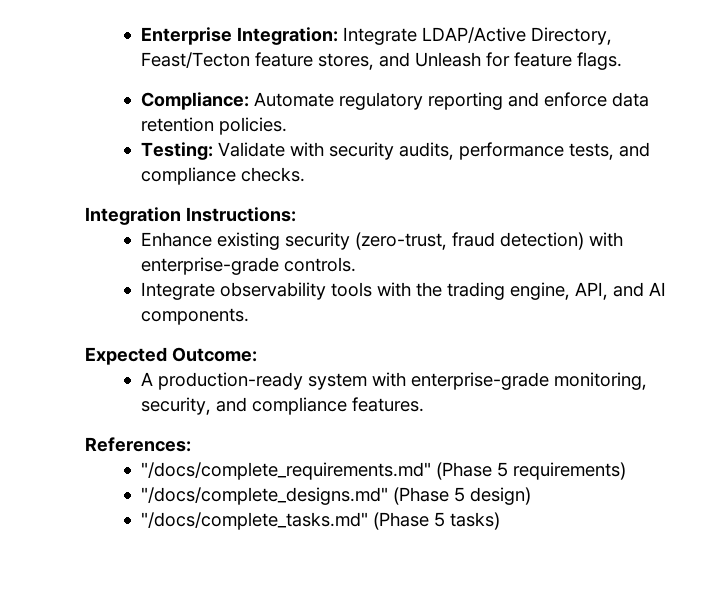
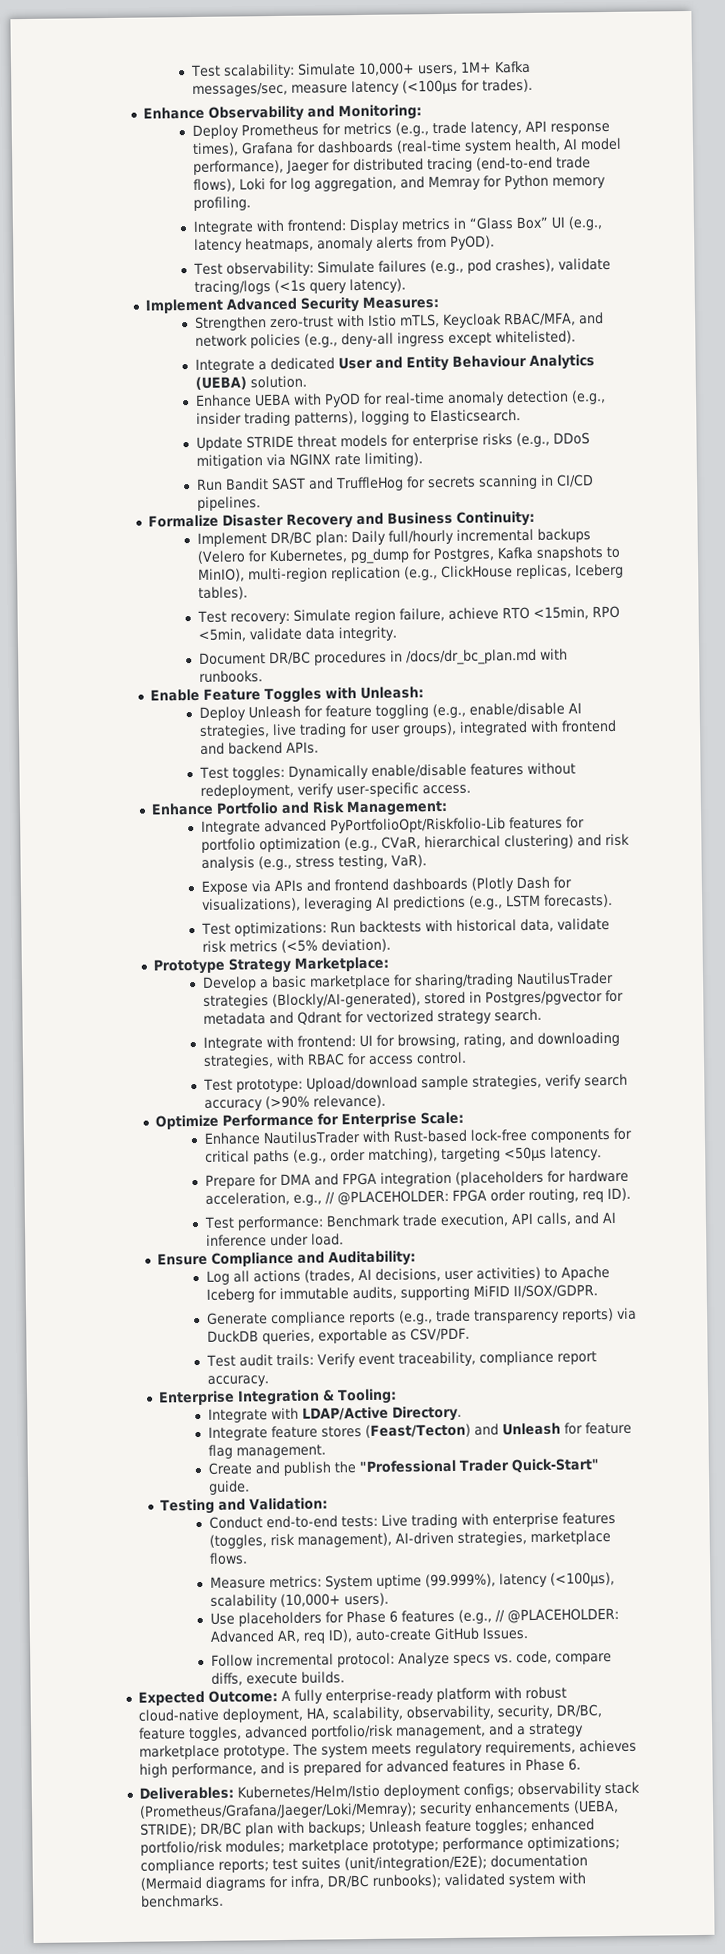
- Enterprise Integration: Integrate LDAP/Active Directory, Feast/Tecton feature stores, and Unleash for feature flags.
- Compliance: Automate regulatory reporting and enforce data retention policies.
- Testing: Validate with security audits, performance tests, and compliance checks.
- Integration Instructions:
- Enhance existing security (zero-trust, fraud detection) with enterprise-grade controls.
- Integrate observability tools with the trading engine, API, and AI components.
- Expected Outcome:
- A production-ready system with enterprise-grade monitoring, security, and compliance features.
- References:
- "/docs/complete_requirements.md" (Phase 5 requirements)
- "/docs/complete_designs.md" (Phase 5 design)
- "/docs/complete_tasks.md" (Phase 5 tasks)
+ Test scalability: Simulate 10,000+ users, 1M+ Kafka messages/sec, measure latency (<100μs for trades).
+ Enhance Observability and Monitoring:
+ Deploy Prometheus for metrics (e.g., trade latency, API response times), Grafana for dashboards (real-time system health, AI model performance), Jaeger for distributed tracing (end-to-end trade flows), Loki for log aggregation, and Memray for Python memory profiling.
+ Integrate with frontend: Display metrics in “Glass Box” UI (e.g., latency heatmaps, anomaly alerts from PyOD).
+ Test observability: Simulate failures (e.g., pod crashes), validate tracing/logs (<1s query latency).
+ Implement Advanced Security Measures:
+ Strengthen zero-trust with Istio mTLS, Keycloak RBAC/MFA, and network policies (e.g., deny-all ingress except whitelisted).
+ Integrate a dedicated User and Entity Behaviour Analytics (UEBA) solution.
+ Enhance UEBA with PyOD for real-time anomaly detection (e.g., insider trading patterns), logging to Elasticsearch.
+ Update STRIDE threat models for enterprise risks (e.g., DDoS mitigation via NGINX rate limiting).
+ Run Bandit SAST and TruffleHog for secrets scanning in CI/CD pipelines.
+ Formalize Disaster Recovery and Business Continuity:
+ Implement DR/BC plan: Daily full/hourly incremental backups (Velero for Kubernetes, pg_dump for Postgres, Kafka snapshots to MinIO), multi-region replication (e.g., ClickHouse replicas, Iceberg tables).
+ Test recovery: Simulate region failure, achieve RTO <15min, RPO <5min, validate data integrity.
+ Document DR/BC procedures in /docs/dr_bc_plan.md with runbooks.
+ Enable Feature Toggles with Unleash:
+ Deploy Unleash for feature toggling (e.g., enable/disable AI strategies, live trading for user groups), integrated with frontend and backend APIs.
+ Test toggles: Dynamically enable/disable features without redeployment, verify user-specific access.
+ Enhance Portfolio and Risk Management:
+ Integrate advanced PyPortfolioOpt/Riskfolio-Lib features for portfolio optimization (e.g., CVaR, hierarchical clustering) and risk analysis (e.g., stress testing, VaR).
+ Expose via APIs and frontend dashboards (Plotly Dash for visualizations), leveraging AI predictions (e.g., LSTM forecasts).
+ Test optimizations: Run backtests with historical data, validate risk metrics (<5% deviation).
+ Prototype Strategy Marketplace:
+ Develop a basic marketplace for sharing/trading NautilusTrader strategies (Blockly/AI-generated), stored in Postgres/pgvector for metadata and Qdrant for vectorized strategy search.
+ Integrate with frontend: UI for browsing, rating, and downloading strategies, with RBAC for access control.
+ Test prototype: Upload/download sample strategies, verify search accuracy (>90% relevance).
+ Optimize Performance for Enterprise Scale:
+ Enhance NautilusTrader with Rust-based lock-free components for critical paths (e.g., order matching), targeting <50μs latency.
+ Prepare for DMA and FPGA integration (placeholders for hardware acceleration, e.g., // @PLACEHOLDER: FPGA order routing, req ID).
+ Test performance: Benchmark trade execution, API calls, and AI inference under load.
+ Ensure Compliance and Auditability:
+ Log all actions (trades, AI decisions, user activities) to Apache Iceberg for immutable audits, supporting MiFID II/SOX/GDPR.
+ Generate compliance reports (e.g., trade transparency reports) via DuckDB queries, exportable as CSV/PDF.
+ Test audit trails: Verify event traceability, compliance report accuracy.
+ Enterprise Integration & Tooling:
+ Integrate with LDAP/Active Directory.
+ Integrate feature stores (Feast/Tecton) and Unleash for feature flag management.
+ Create and publish the "Professional Trader Quick-Start" guide.
+ Testing and Validation:
+ Conduct end-to-end tests: Live trading with enterprise features (toggles, risk management), AI-driven strategies, marketplace flows.
+ Measure metrics: System uptime (99.999%), latency (<100μs), scalability (10,000+ users).
+ Use placeholders for Phase 6 features (e.g., // @PLACEHOLDER: Advanced AR, req ID), auto-create GitHub Issues.
+ Follow incremental protocol: Analyze specs vs. code, compare diffs, execute builds.
+ Expected Outcome: A fully enterprise-ready platform with robust cloud-native deployment, HA, scalability, observability, security, DR/BC, feature toggles, advanced portfolio/risk management, and a strategy marketplace prototype. The system meets regulatory requirements, achieves high performance, and is prepared for advanced features in Phase 6.
+ Deliverables: Kubernetes/Helm/Istio deployment configs; observability stack (Prometheus/Grafana/Jaeger/Loki/Memray); security enhancements (UEBA, STRIDE); DR/BC plan with backups; Unleash feature toggles; enhanced portfolio/risk modules; marketplace prototype; performance optimizations; compliance reports; test suites (unit/integration/E2E); documentation (Mermaid diagrams for infra, DR/BC runbooks); validated system with benchmarks.

